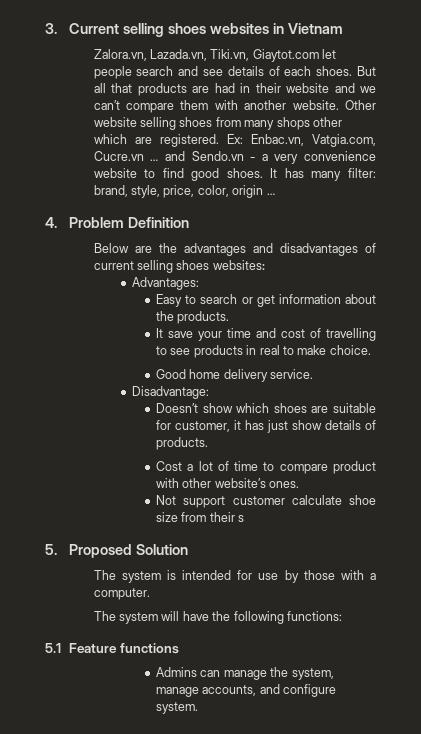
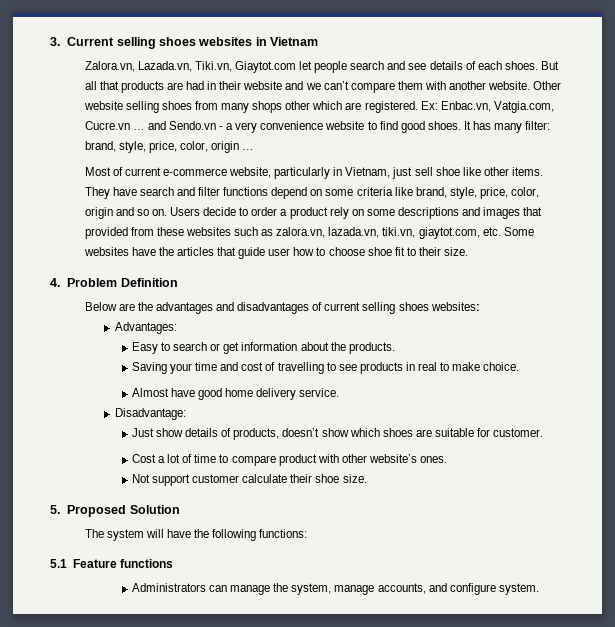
+ Most of current e-commerce website, particularly in Vietnam, just sell shoe like other items. They have search and filter functions depend on some criteria like brand, style, price, color, origin and so on. Users decide to order a product rely on some descriptions and images that provided from these websites such as zalora.vn, lazada.vn, tiki.vn, giaytot.com, etc. Some websites have the articles that guide user how to choose shoe fit to their size.
- It save your time and cost of travelling to see products in real to make choice.
+ Saving your time and cost of travelling to see products in real to make choice.
- Good home delivery service.
+ Almost have good home delivery service.
- Doesn’t show which shoes are suitable for customer, it has just show details of products.
+ Just show details of products, doesn’t show which shoes are suitable for customer.
- Not support customer calculate shoe size from their s
+ Not support customer calculate their shoe size.
  5. Proposed Solution
- The system is intended for use by those with a computer.
- Admins can manage the system, manage accounts, and configure system.
+ Administrators can manage the system, manage accounts, and configure system.

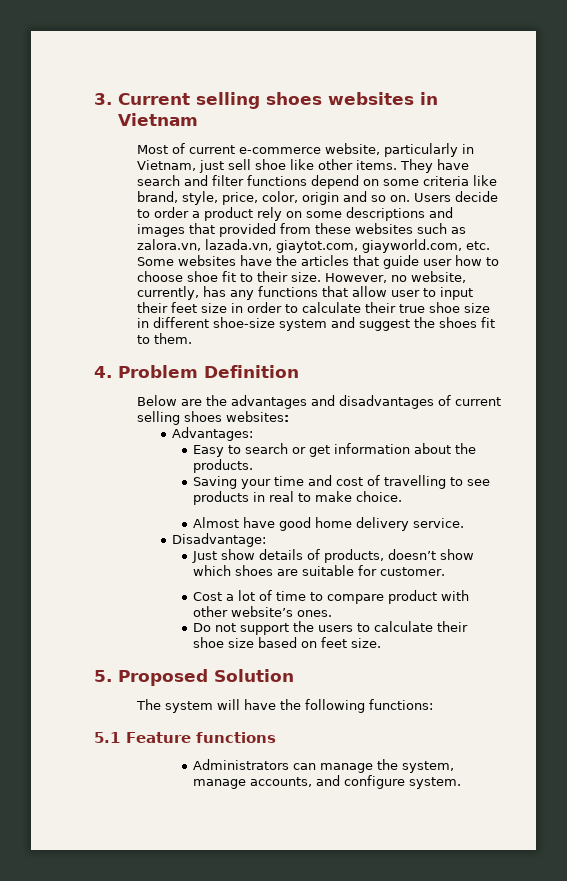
- Zalora.vn, Lazada.vn, Tiki.vn, Giaytot.com let people search and see details of each shoes. But all that products are had in their website and we can’t compare them with another website. Other website selling shoes from many shops other which are registered. Ex: Enbac.vn, Vatgia.com, Cucre.vn … and Sendo.vn - a very convenience website to find good shoes. It has many filter: brand, style, price, color, origin …
- Users decide to order a product rely on some descriptions and images that provided from these websites such as zalora.vn, lazada.vn, tiki.vn, giaytot.com, etc. Some websites have the articles that guide user how to choose shoe fit to their size.
+ Users decide to order a product rely on some descriptions and images that provided from these websites such as zalora.vn, lazada.vn, giaytot.com, giayworld.com, etc. Some websites have the articles that guide user how to choose shoe fit to their size. However, no website, currently, has any functions that allow user to input their feet size in order to calculate their true shoe size in different shoe-size system and suggest the shoes fit to them.
- Not support customer calculate their shoe size.
+ Do not support the users to calculate their shoe size based on feet size.

